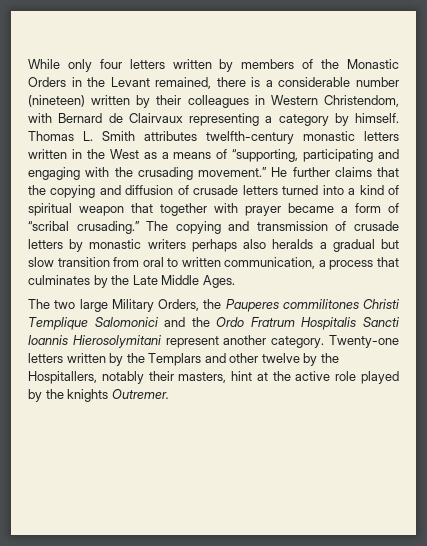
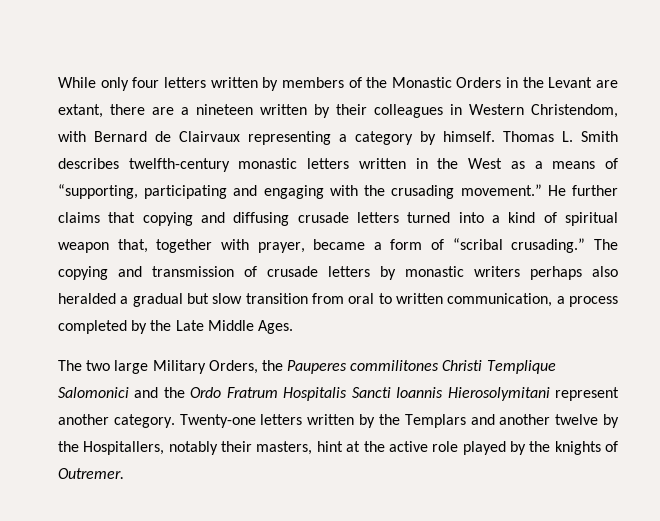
- While only four letters written by members of the Monastic Orders in the Levant remained, there is a considerable number (nineteen) written by their colleagues in Western Christendom, with Bernard de Clairvaux representing a category by himself.
+ While only four letters written by members of the Monastic Orders in the Levant are extant, there are a nineteen written by their colleagues in Western Christendom, with Bernard de Clairvaux representing a category by himself.
- Thomas L. Smith attributes twelfth-century monastic letters written in the West as a means of “supporting, participating and engaging with the crusading movement.”
+ Thomas L. Smith describes twelfth-century monastic letters written in the West as a means of “supporting, participating and engaging with the crusading movement.”
- He further claims that the copying and diffusion of crusade letters turned into a kind of spiritual weapon that together with prayer became a form of “scribal crusading.”
+ He further claims that copying and diffusing crusade letters turned into a kind of spiritual weapon that, together with prayer, became a form of “scribal crusading.”
- The copying and transmission of crusade letters by monastic writers perhaps also heralds a gradual but slow transition from oral to written communication, a process that culminates by the Late Middle Ages.
+ The copying and transmission of crusade letters by monastic writers perhaps also heralded a gradual but slow transition from oral to written communication, a process completed by the Late Middle Ages.
- Twenty-one letters written by the Templars and other twelve by the Hospitallers, notably their masters, hint at the active role played by the knights Outremer.
+ Twenty-one letters written by the Templars and another twelve by the Hospitallers, notably their masters, hint at the active role played by the knights of Outremer.

